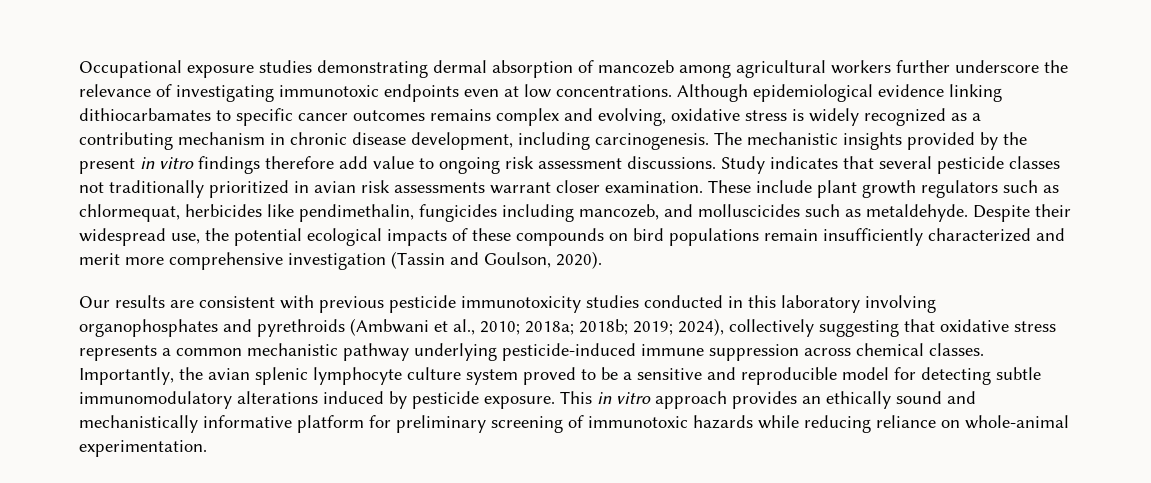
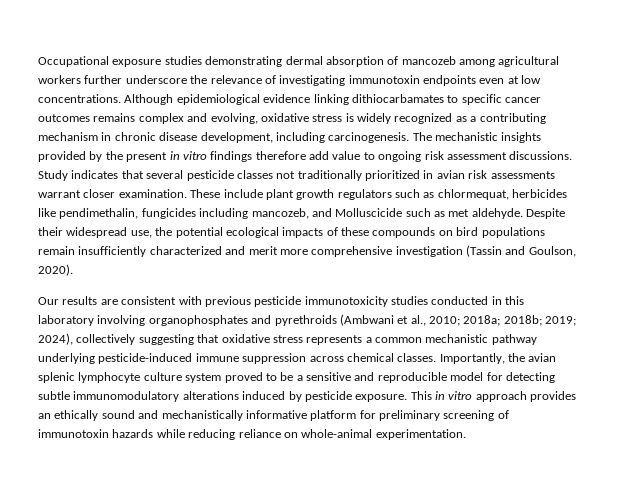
- Occupational exposure studies demonstrating dermal absorption of mancozeb among agricultural workers further underscore the relevance of investigating immunotoxic endpoints even at low concentrations.
+ Occupational exposure studies demonstrating dermal absorption of mancozeb among agricultural workers further underscore the relevance of investigating immunotoxin endpoints even at low concentrations.
- These include plant growth regulators such as chlormequat, herbicides like pendimethalin, fungicides including mancozeb, and molluscicides such as metaldehyde.
+ These include plant growth regulators such as chlormequat, herbicides like pendimethalin, fungicides including mancozeb, and Molluscicide such as met aldehyde.
- This in vitro approach provides an ethically sound and mechanistically informative platform for preliminary screening of immunotoxic hazards while reducing reliance on whole-animal experimentation.
+ This in vitro approach provides an ethically sound and mechanistically informative platform for preliminary screening of immunotoxin hazards while reducing reliance on whole-animal experimentation.

